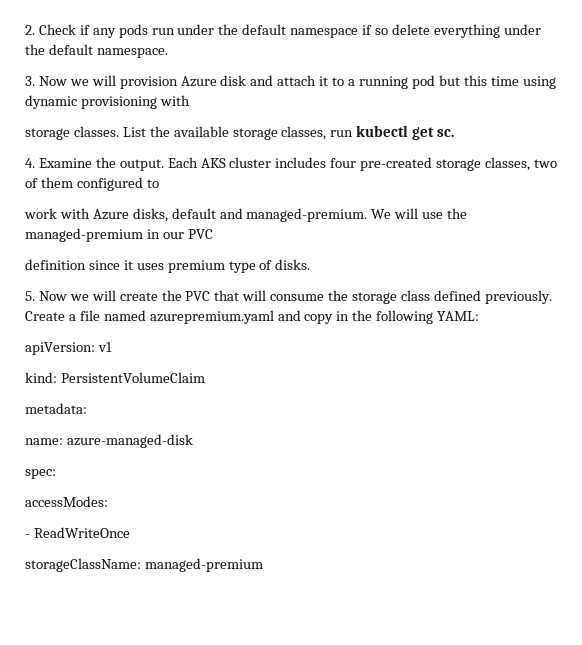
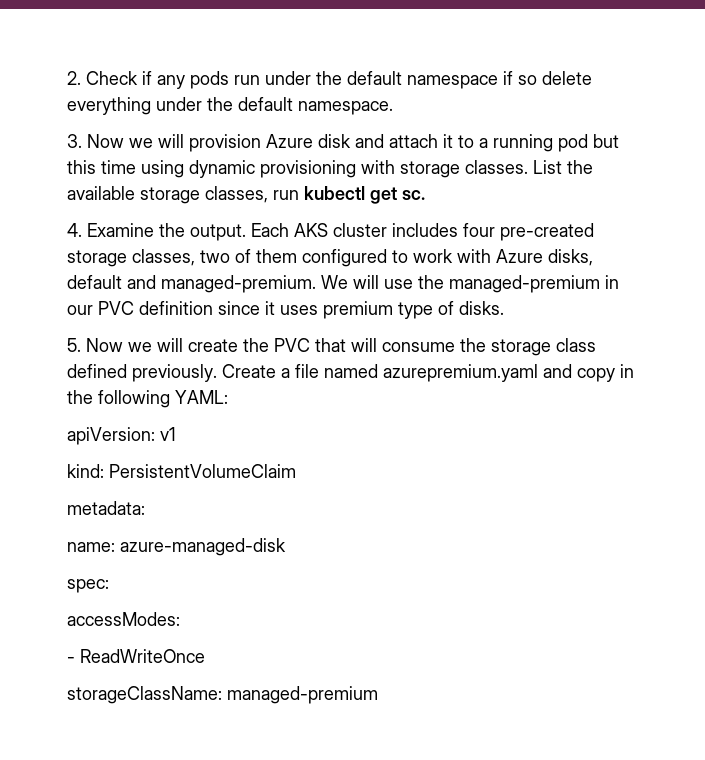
- 3. Now we will provision Azure disk and attach it to a running pod but this time using dynamic provisioning with
- storage classes.
+ 3. Now we will provision Azure disk and attach it to a running pod but this time using dynamic provisioning with storage classes.
- Each AKS cluster includes four pre-created storage classes, two of them configured to
- work with Azure disks, default and managed-premium.
+ Each AKS cluster includes four pre-created storage classes, two of them configured to work with Azure disks, default and managed-premium.
- We will use the managed-premium in our PVC
- definition since it uses premium type of disks.
+ We will use the managed-premium in our PVC definition since it uses premium type of disks.

